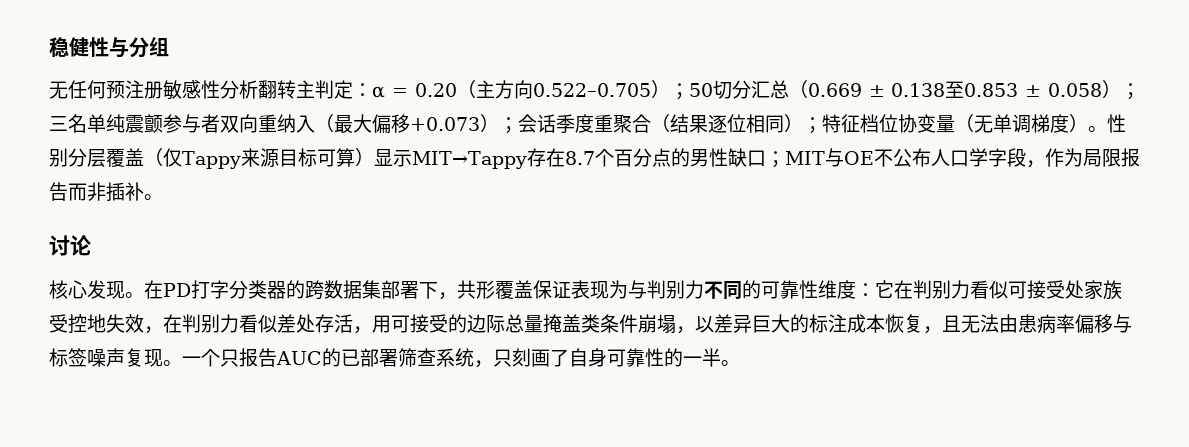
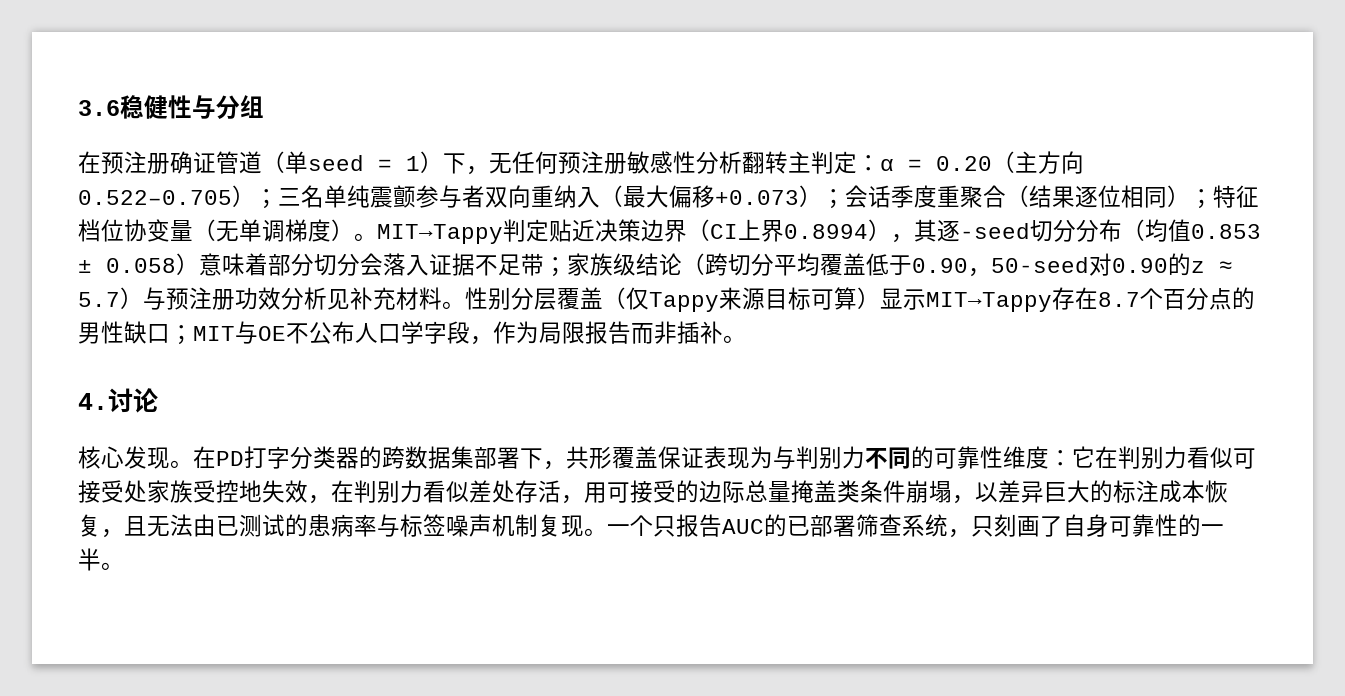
- 稳健性与分组
+ 3.6稳健性与分组
- 无任何预注册敏感性分析翻转主判定：α = 0.20（主方向0.522–0.705）；50切分汇总（0.669 ± 0.138至0.853 ± 0.058）；三名单纯震颤参与者双向重纳入（最大偏移+0.073）；会话季度重聚合（结果逐位相同）；特征档位协变量（无单调梯度）。
+ 在预注册确证管道（单seed = 1）下，无任何预注册敏感性分析翻转主判定：α = 0.20（主方向0.522–0.705）；三名单纯震颤参与者双向重纳入（最大偏移+0.073）；会话季度重聚合（结果逐位相同）；特征档位协变量（无单调梯度）。
+ MIT→Tappy判定贴近决策边界（CI上界0.8994），其逐-seed切分分布（均值0.853 ± 0.058）意味着部分切分会落入证据不足带；家族级结论（跨切分平均覆盖低于0.90，50-seed对0.90的z ≈ 5.7）与预注册功效分析见补充材料。
- 讨论
+ 4.讨论
- 在PD打字分类器的跨数据集部署下，共形覆盖保证表现为与判别力不同的可靠性维度：它在判别力看似可接受处家族受控地失效，在判别力看似差处存活，用可接受的边际总量掩盖类条件崩塌，以差异巨大的标注成本恢复，且无法由患病率偏移与标签噪声复现。
+ 在PD打字分类器的跨数据集部署下，共形覆盖保证表现为与判别力不同的可靠性维度：它在判别力看似可接受处家族受控地失效，在判别力看似差处存活，用可接受的边际总量掩盖类条件崩塌，以差异巨大的标注成本恢复，且无法由已测试的患病率与标签噪声机制复现。

